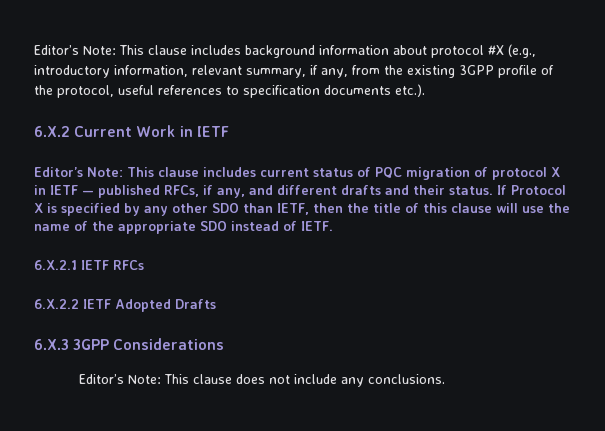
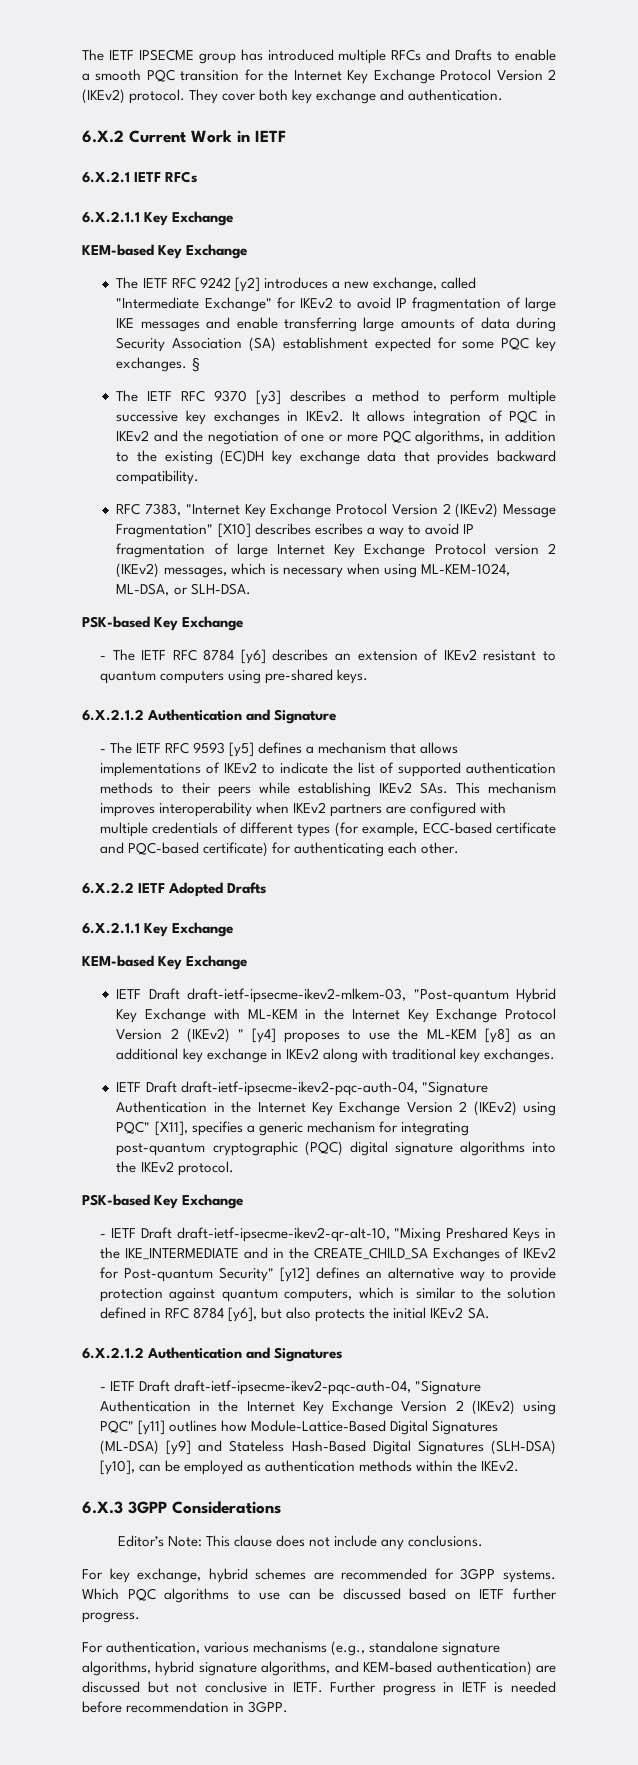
- Editor’s Note: This clause includes background information about protocol #X (e.g., introductory information, relevant summary, if any, from the existing 3GPP profile of the protocol, useful references to specification documents etc.).
+ The IETF IPSECME group has introduced multiple RFCs and Drafts to enable a smooth PQC transition for the Internet Key Exchange Protocol Version 2 (IKEv2) protocol. They cover both key exchange and authentication.
- Editor’s Note: This clause includes current status of PQC migration of protocol X in IETF — published RFCs, if any, and different drafts and their status. If Protocol X is specified by any other SDO than IETF, then the title of this clause will use the name of the appropriate SDO instead of IETF.
  6.X.2.1 IETF RFCs
+ 6.X.2.1.1 Key Exchange
+ KEM-based Key Exchange
+ The IETF RFC 9242 [y2] introduces a new exchange, called "Intermediate Exchange" for IKEv2 to avoid IP fragmentation of large IKE messages and enable transferring large amounts of data during Security Association (SA) establishment expected for some PQC key exchanges. §
+ The IETF RFC 9370 [y3] describes a method to perform multiple successive key exchanges in IKEv2. It allows integration of PQC in IKEv2 and the negotiation of one or more PQC algorithms, in addition to the existing (EC)DH key exchange data that provides backward compatibility.
+ RFC 7383, "Internet Key Exchange Protocol Version 2 (IKEv2) Message Fragmentation" [X10] describes escribes a way to avoid IP fragmentation of large Internet Key Exchange Protocol version 2 (IKEv2) messages, which is necessary when using ML-KEM-1024, ML-DSA, or SLH-DSA.
+ PSK-based Key Exchange
+ - The IETF RFC 8784 [y6] describes an extension of IKEv2 resistant to quantum computers using pre-shared keys.
+ 6.X.2.1.2 Authentication and Signature
+ - The IETF RFC 9593 [y5] defines a mechanism that allows implementations of IKEv2 to indicate the list of supported authentication methods to their peers while establishing IKEv2 SAs. This mechanism improves interoperability when IKEv2 partners are configured with multiple credentials of different types (for example, ECC-based certificate and PQC-based certificate) for authenticating each other.
  6.X.2.2 IETF Adopted Drafts
+ 6.X.2.1.1 Key Exchange
+ KEM-based Key Exchange
+ IETF Draft draft-ietf-ipsecme-ikev2-mlkem-03, "Post-quantum Hybrid Key Exchange with ML-KEM in the Internet Key Exchange Protocol Version 2 (IKEv2) " [y4] proposes to use the ML-KEM [y8] as an additional key exchange in IKEv2 along with traditional key exchanges.
+ IETF Draft draft-ietf-ipsecme-ikev2-pqc-auth-04, "Signature Authentication in the Internet Key Exchange Version 2 (IKEv2) using PQC" [X11], specifies a generic mechanism for integrating post-quantum cryptographic (PQC) digital signature algorithms into the IKEv2 protocol.
+ PSK-based Key Exchange
+ - IETF Draft draft-ietf-ipsecme-ikev2-qr-alt-10, "Mixing Preshared Keys in the IKE_INTERMEDIATE and in the CREATE_CHILD_SA Exchanges of IKEv2 for Post-quantum Security" [y12] defines an alternative way to provide protection against quantum computers, which is similar to the solution defined in RFC 8784 [y6], but also protects the initial IKEv2 SA.
+ 6.X.2.1.2 Authentication and Signatures
+ - IETF Draft draft-ietf-ipsecme-ikev2-pqc-auth-04, "Signature Authentication in the Internet Key Exchange Version 2 (IKEv2) using PQC" [y11] outlines how Module-Lattice-Based Digital Signatures (ML-DSA) [y9] and Stateless Hash-Based Digital Signatures (SLH-DSA) [y10], can be employed as authentication methods within the IKEv2.
+ For key exchange, hybrid schemes are recommended for 3GPP systems. Which PQC algorithms to use can be discussed based on IETF further progress.
+ For authentication, various mechanisms (e.g., standalone signature algorithms, hybrid signature algorithms, and KEM-based authentication) are discussed but not conclusive in IETF. Further progress in IETF is needed before recommendation in 3GPP.

